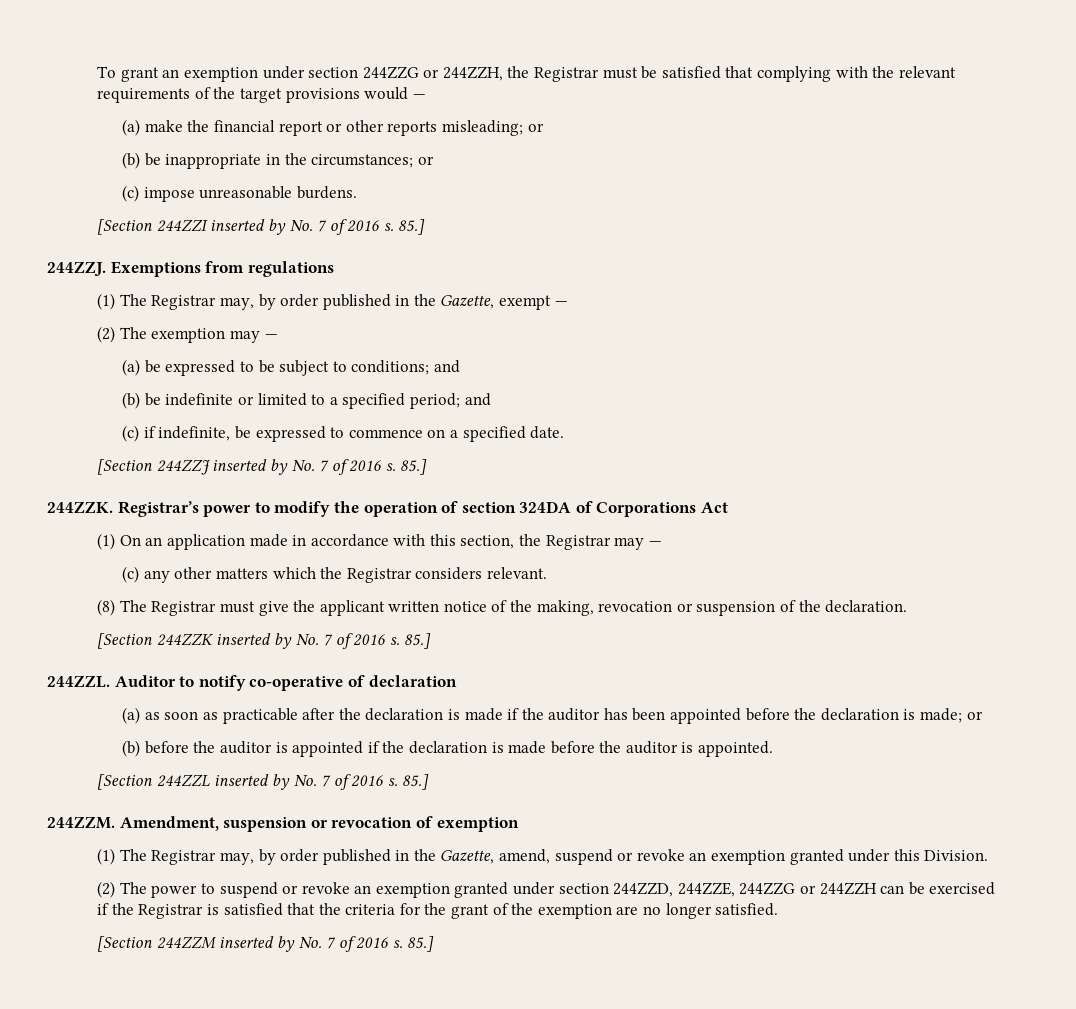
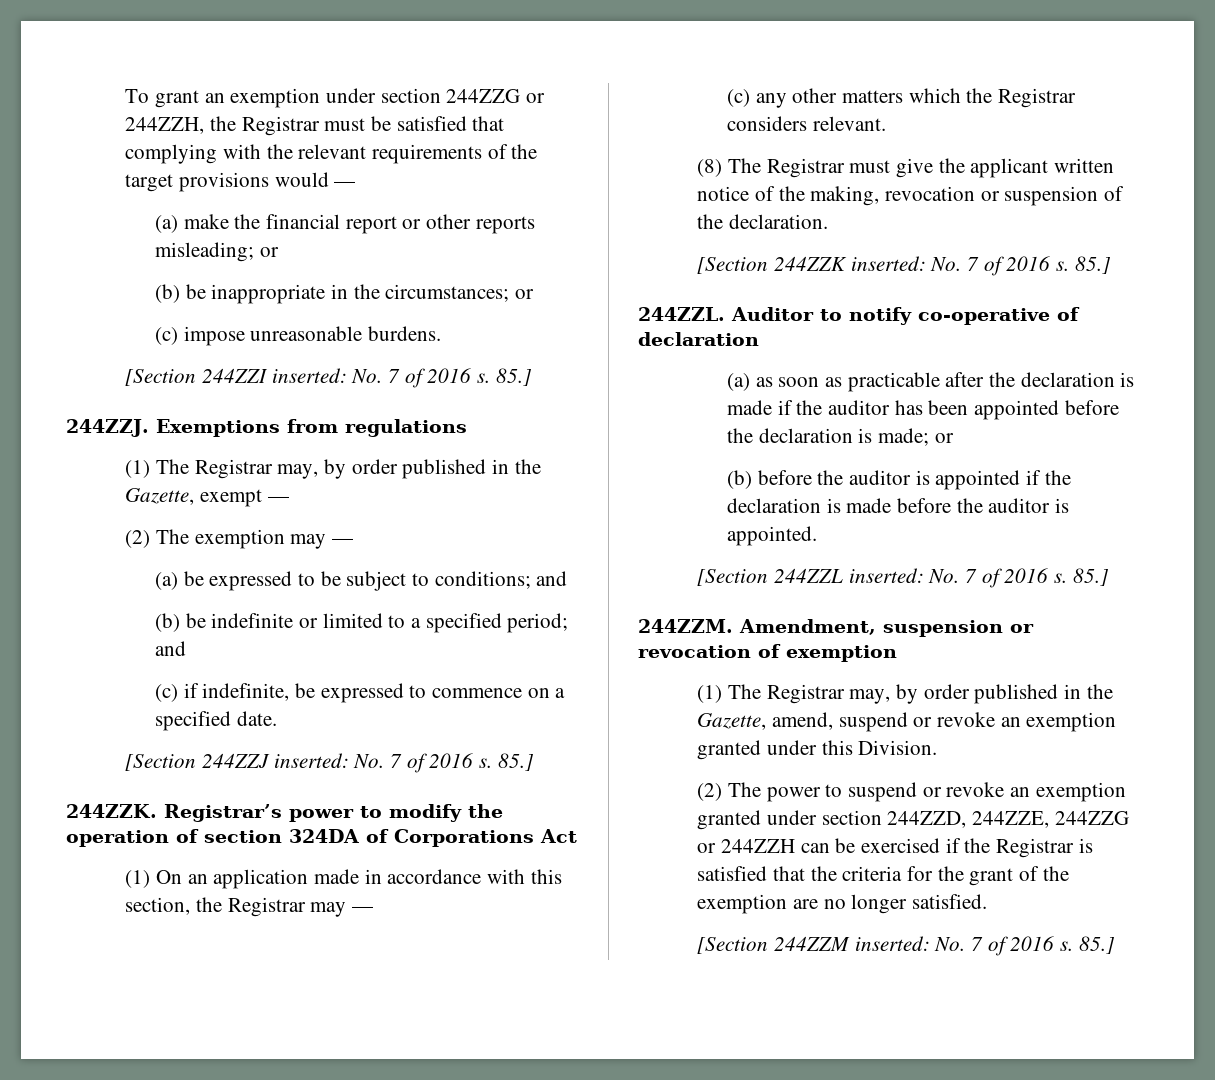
- [Section 244ZZI inserted by No. 7 of 2016 s.
+ [Section 244ZZI inserted: No. 7 of 2016 s.
- [Section 244ZZJ inserted by No. 7 of 2016 s.
+ [Section 244ZZJ inserted: No. 7 of 2016 s.
- [Section 244ZZK inserted by No. 7 of 2016 s.
+ [Section 244ZZK inserted: No. 7 of 2016 s.
- [Section 244ZZL inserted by No. 7 of 2016 s.
+ [Section 244ZZL inserted: No. 7 of 2016 s.
- [Section 244ZZM inserted by No. 7 of 2016 s.
+ [Section 244ZZM inserted: No. 7 of 2016 s.

